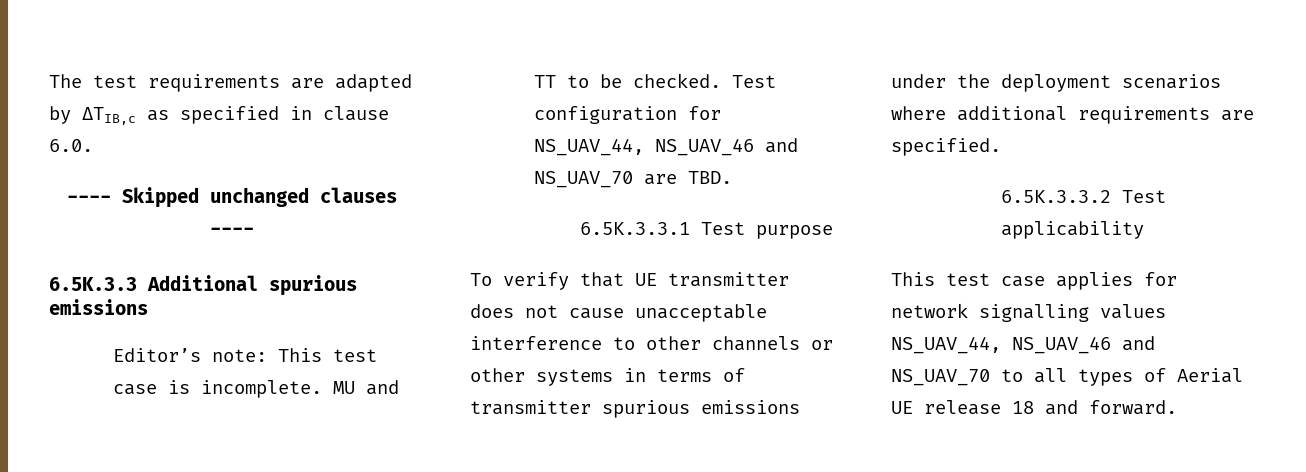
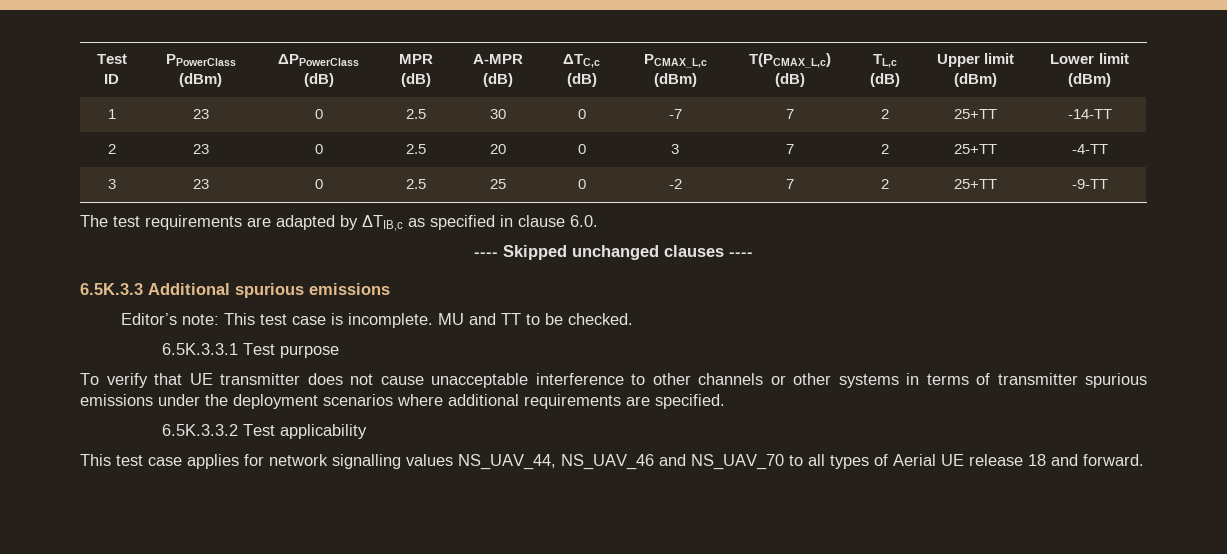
+ Test ID | PPowerClass (dBm) | ΔPPowerClass (dB) | MPR (dB) | A-MPR (dB) | ΔTC,c (dB) | PCMAX_L,c (dBm) | T(PCMAX_L,c) (dB) | TL,c (dB) | Upper limit (dBm) | Lower limit (dBm)
+ 1 | 23 | 0 | 2.5 | 30 | 0 | -7 | 7 | 2 | 25+TT | -14-TT
+ 2 | 23 | 0 | 2.5 | 20 | 0 | 3 | 7 | 2 | 25+TT | -4-TT
+ 3 | 23 | 0 | 2.5 | 25 | 0 | -2 | 7 | 2 | 25+TT | -9-TT
- Test configuration for NS_UAV_44, NS_UAV_46 and NS_UAV_70 are TBD.

